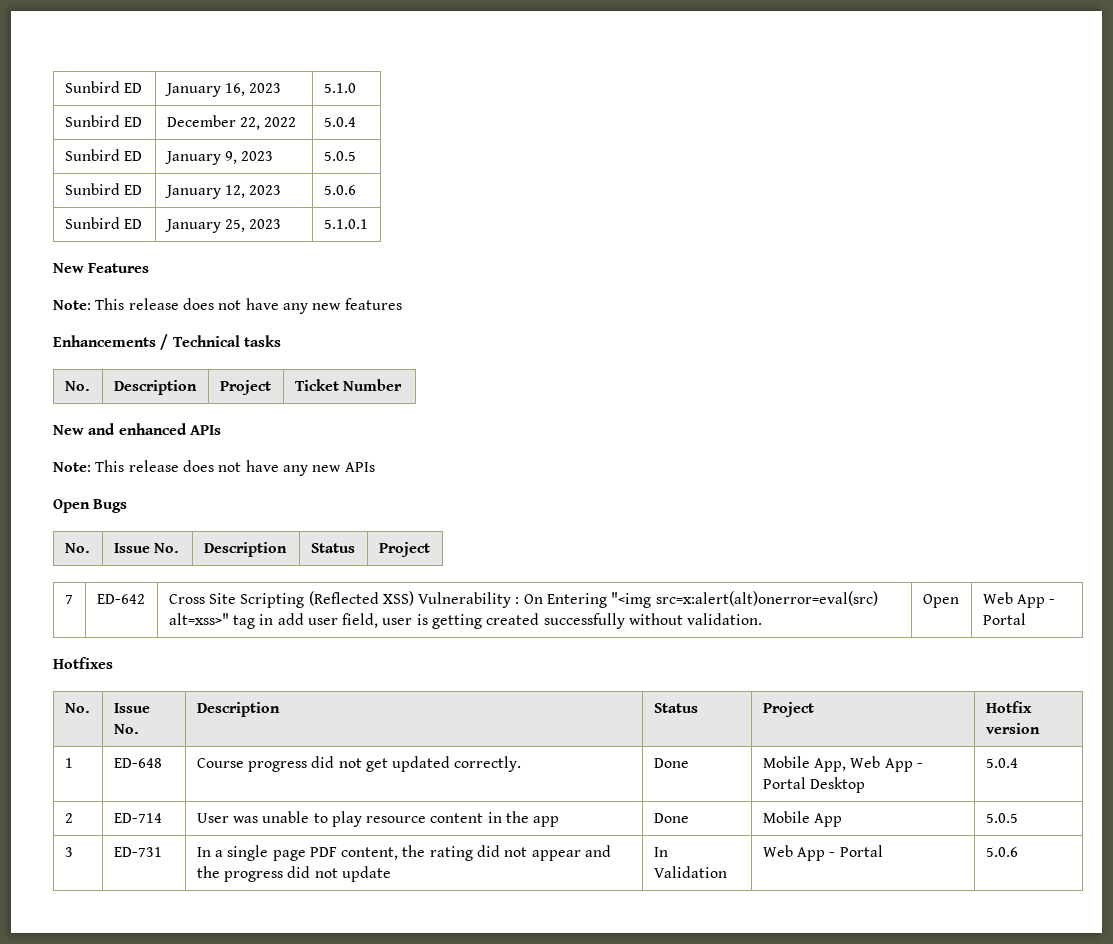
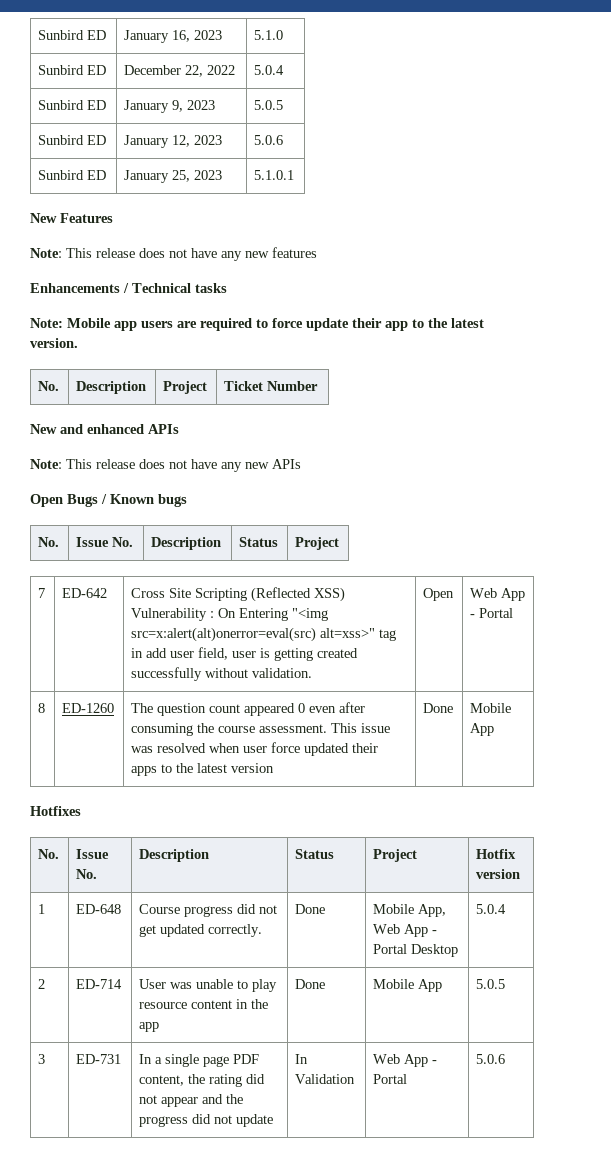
+ Note: Mobile app users are required to force update their app to the latest version.
- Open Bugs
+ Open Bugs / Known bugs
+ 8 | ED-1260 | The question count appeared 0 even after consuming the course assessment. This issue was resolved when user force updated their apps to the latest version | Done | Mobile App

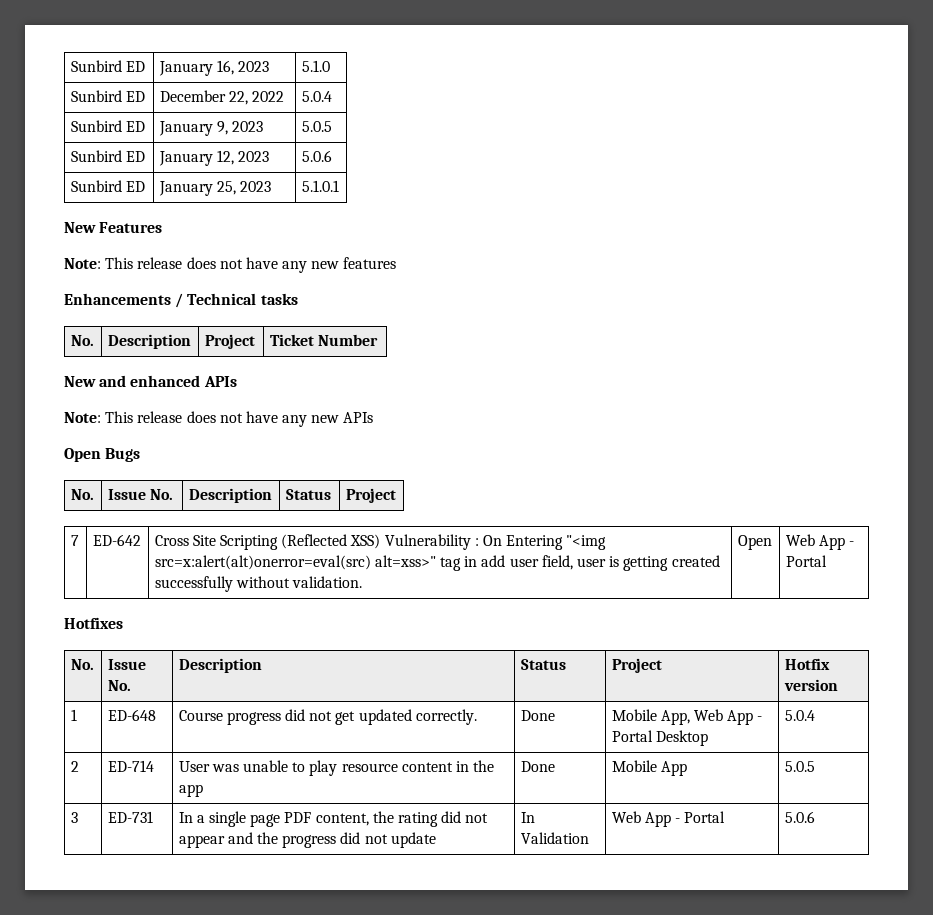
- Note: Mobile app users are required to force update their app to the latest version.
- Open Bugs / Known bugs
+ Open Bugs
- 8 | ED-1260 | The question count appeared 0 even after consuming the course assessment. This issue was resolved when user force updated their apps to the latest version | Done | Mobile App

